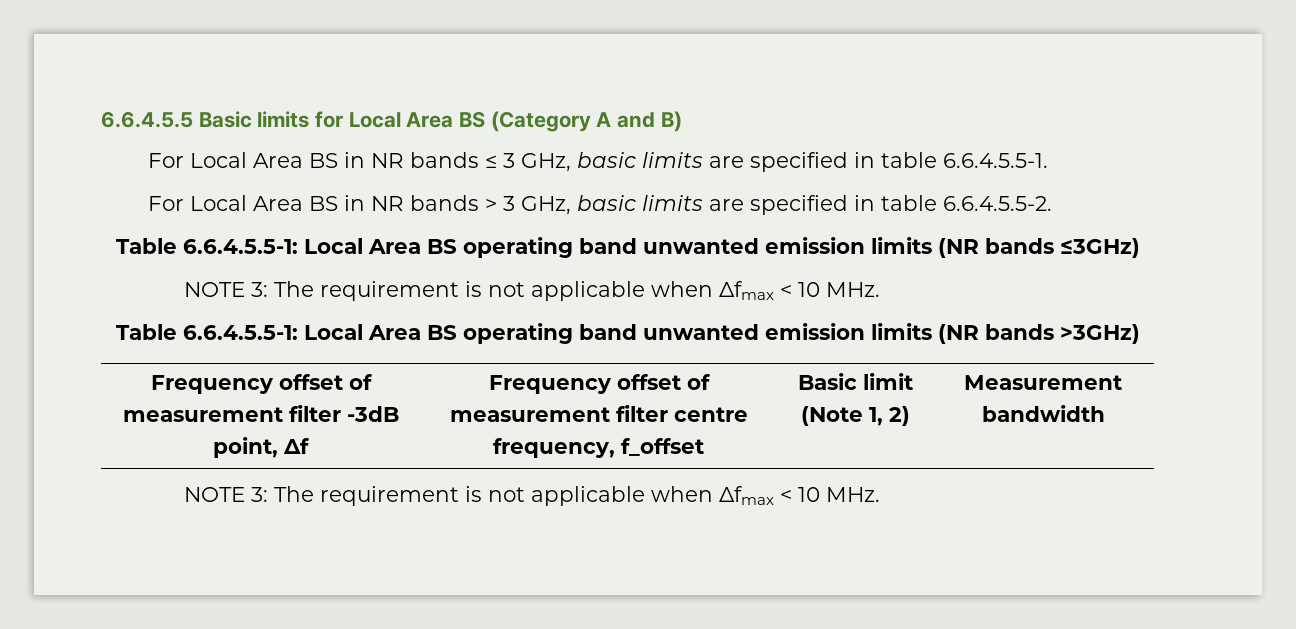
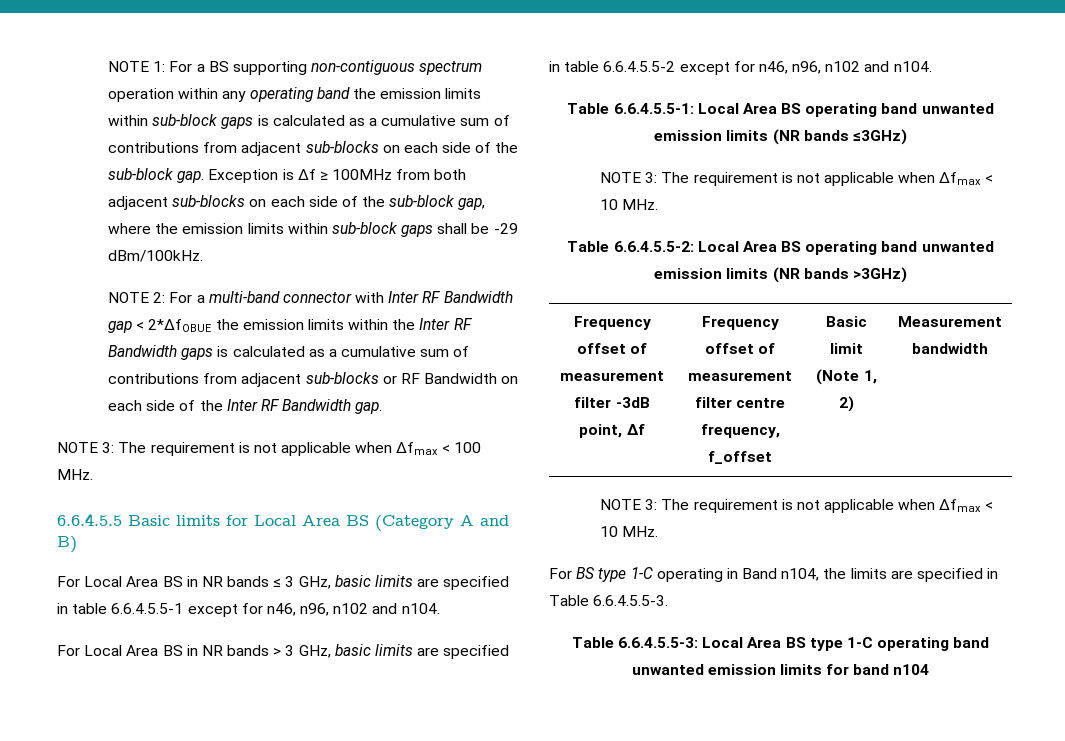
+ NOTE 1: For a BS supporting non-contiguous spectrum operation within any operating band the emission limits within sub-block gaps is calculated as a cumulative sum of contributions from adjacent sub-blocks on each side of the sub-block gap. Exception is Δf ≥ 100MHz from both adjacent sub-blocks on each side of the sub-block gap, where the emission limits within sub-block gaps shall be -29 dBm/100kHz.
+ NOTE 2: For a multi-band connector with Inter RF Bandwidth gap < 2*ΔfOBUE the emission limits within the Inter RF Bandwidth gaps is calculated as a cumulative sum of contributions from adjacent sub-blocks or RF Bandwidth on each side of the Inter RF Bandwidth gap.
+ NOTE 3: The requirement is not applicable when Δfmax < 100 MHz.
- For Local Area BS in NR bands ≤ 3 GHz, basic limits are specified in table 6.6.4.5.5-1.
+ For Local Area BS in NR bands ≤ 3 GHz, basic limits are specified in table 6.6.4.5.5-1 except for n46, n96, n102 and n104.
- For Local Area BS in NR bands > 3 GHz, basic limits are specified in table 6.6.4.5.5-2.
+ For Local Area BS in NR bands > 3 GHz, basic limits are specified in table 6.6.4.5.5-2 except for n46, n96, n102 and n104.
- Table 6.6.4.5.5-1: Local Area BS operating band unwanted emission limits (NR bands >3GHz)
+ Table 6.6.4.5.5-2: Local Area BS operating band unwanted emission limits (NR bands >3GHz)
+ For BS type 1-C operating in Band n104, the limits are specified in Table 6.6.4.5.5-3.
+ Table 6.6.4.5.5-3: Local Area BS type 1-C operating band unwanted emission limits for band n104

